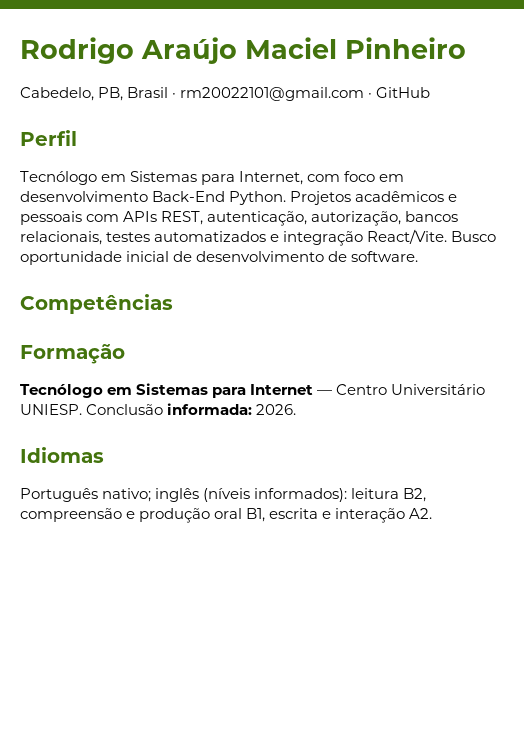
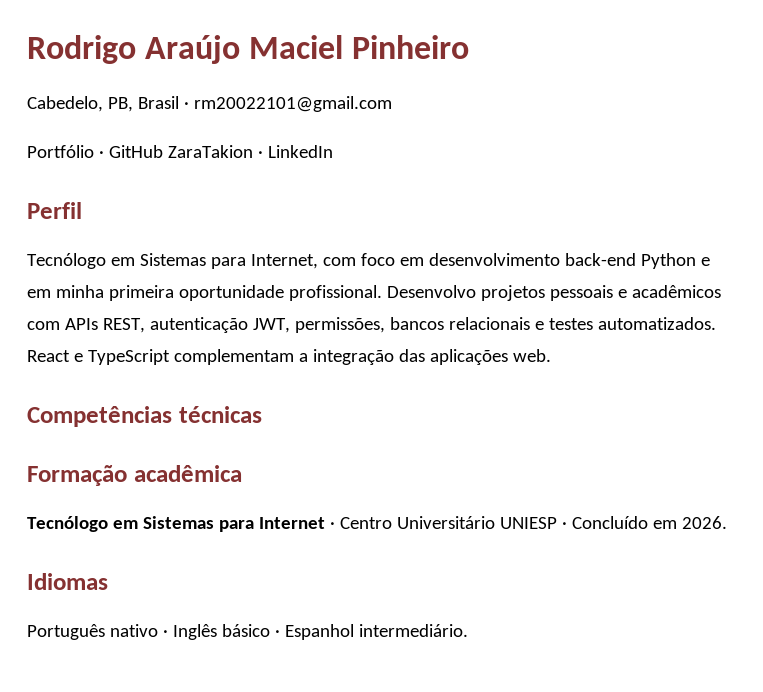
- Cabedelo, PB, Brasil · rm20022101@gmail.com · GitHub
+ Cabedelo, PB, Brasil · rm20022101@gmail.com
+ Portfólio · GitHub ZaraTakion · LinkedIn
- Tecnólogo em Sistemas para Internet, com foco em desenvolvimento Back-End Python. Projetos acadêmicos e pessoais com APIs REST, autenticação, autorização, bancos relacionais, testes automatizados e integração React/Vite. Busco oportunidade inicial de desenvolvimento de software.
+ Tecnólogo em Sistemas para Internet, com foco em desenvolvimento back-end Python e em minha primeira oportunidade profissional. Desenvolvo projetos pessoais e acadêmicos com APIs REST, autenticação JWT, permissões, bancos relacionais e testes automatizados. React e TypeScript complementam a integração das aplicações web.
- Competências
+ Competências técnicas
- Formação
+ Formação acadêmica
- Tecnólogo em Sistemas para Internet — Centro Universitário UNIESP. Conclusão informada: 2026.
+ Tecnólogo em Sistemas para Internet · Centro Universitário UNIESP · Concluído em 2026.
- Português nativo; inglês (níveis informados): leitura B2, compreensão e produção oral B1, escrita e interação A2.
+ Português nativo · Inglês básico · Espanhol intermediário.

